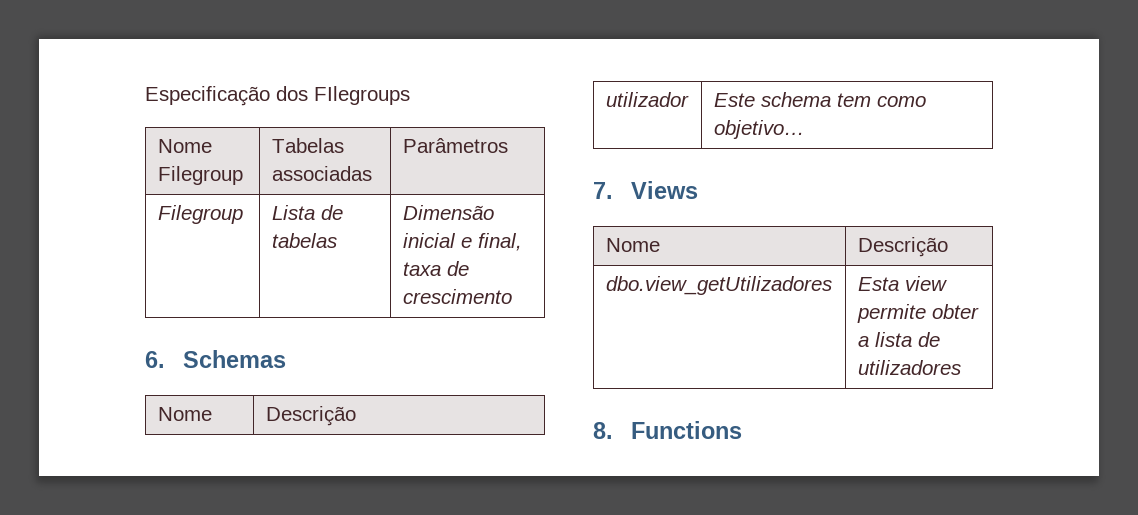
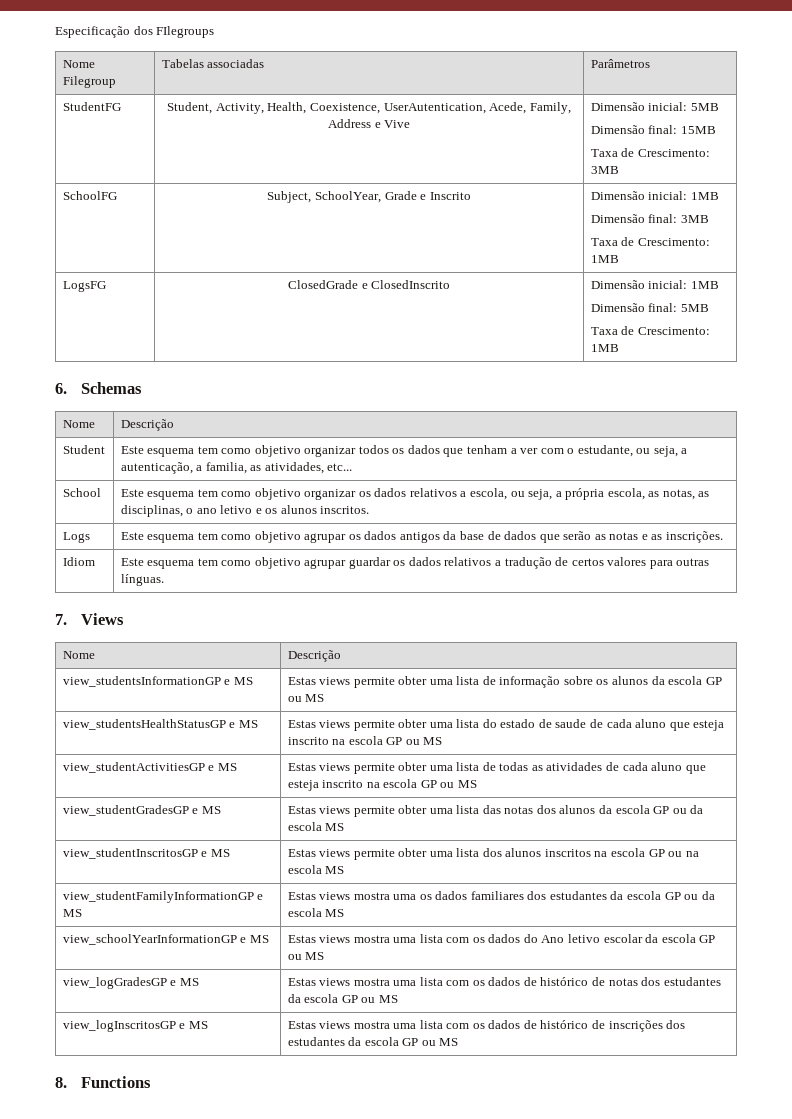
- Filegroup | Lista de tabelas | Dimensão inicial e final, taxa de crescimento
+ StudentFG | Student, Activity, Health, Coexistence, UserAutentication, Acede, Family, Address e Vive | Dimensão inicial: 5MB
+ Dimensão final: 15MB
+ Taxa de Crescimento: 3MB
+ SchoolFG | Subject, SchoolYear, Grade e Inscrito | Dimensão inicial: 1MB
+ Dimensão final: 3MB
+ Taxa de Crescimento: 1MB
+ LogsFG | ClosedGrade e ClosedInscrito | Dimensão inicial: 1MB
+ Dimensão final: 5MB
+ Taxa de Crescimento: 1MB
- utilizador | Este schema tem como objetivo…
+ Student | Este esquema tem como objetivo organizar todos os dados que tenham a ver com o estudante, ou seja, a autenticação, a familia, as atividades, etc...
+ School | Este esquema tem como objetivo organizar os dados relativos a escola, ou seja, a própria escola, as notas, as disciplinas, o ano letivo e os alunos inscritos.
+ Logs | Este esquema tem como objetivo agrupar os dados antigos da base de dados que serão as notas e as inscrições.
+ Idiom | Este esquema tem como objetivo agrupar guardar os dados relativos a tradução de certos valores para outras línguas.
- dbo.view_getUtilizadores | Esta view permite obter a lista de utilizadores
+ view_studentsInformationGP e MS | Estas views permite obter uma lista de informação sobre os alunos da escola GP ou MS
+ view_studentsHealthStatusGP e MS | Estas views permite obter uma lista do estado de saude de cada aluno que esteja inscrito na escola GP ou MS
+ view_studentActivitiesGP e MS | Estas views permite obter uma lista de todas as atividades de cada aluno que esteja inscrito na escola GP ou MS
+ view_studentGradesGP e MS | Estas views permite obter uma lista das notas dos alunos da escola GP ou da escola MS
+ view_studentInscritosGP e MS | Estas views permite obter uma lista dos alunos inscritos na escola GP ou na escola MS
+ view_studentFamilyInformationGP e MS | Estas views mostra uma os dados familiares dos estudantes da escola GP ou da escola MS
+ view_schoolYearInformationGP e MS | Estas views mostra uma lista com os dados do Ano letivo escolar da escola GP ou MS
+ view_logGradesGP e MS | Estas views mostra uma lista com os dados de histórico de notas dos estudantes da escola GP ou MS
+ view_logInscritosGP e MS | Estas views mostra uma lista com os dados de histórico de inscrições dos estudantes da escola GP ou MS

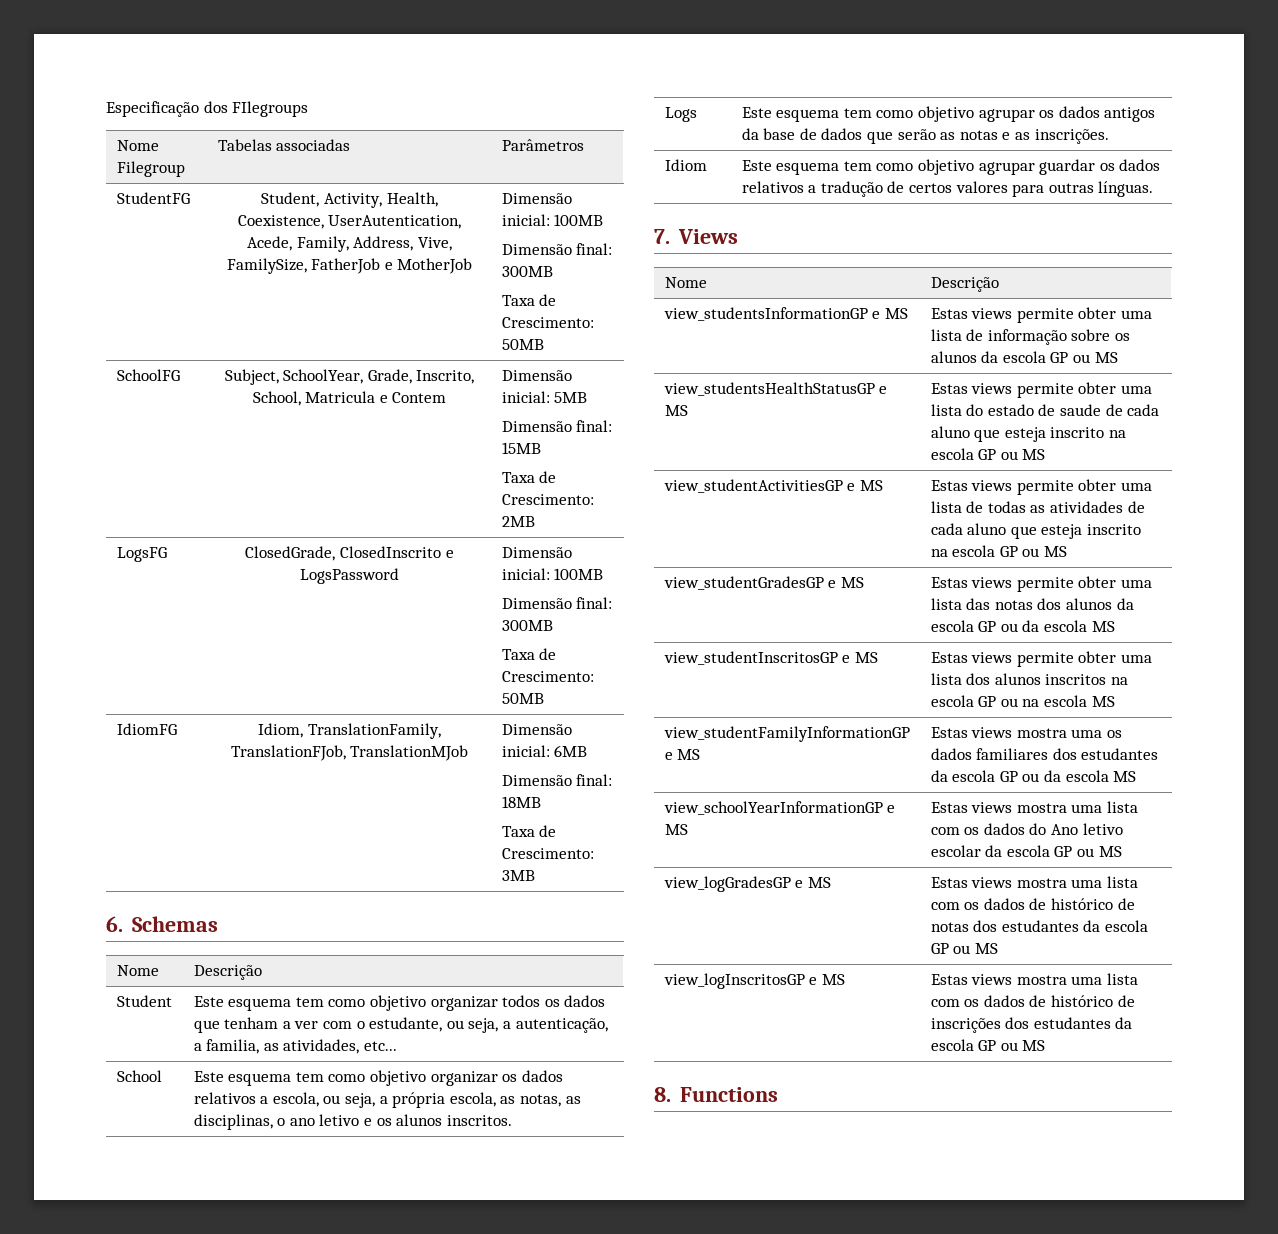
- StudentFG | Student, Activity, Health, Coexistence, UserAutentication, Acede, Family, Address e Vive | Dimensão inicial: 5MB
+ StudentFG | Student, Activity, Health, Coexistence, UserAutentication, Acede, Family, Address, Vive, FamilySize, FatherJob e MotherJob | Dimensão inicial: 100MB
+ Dimensão final: 300MB
+ Taxa de Crescimento: 50MB
+ SchoolFG | Subject, SchoolYear, Grade, Inscrito, School, Matricula e Contem | Dimensão inicial: 5MB
  Dimensão final: 15MB
+ Taxa de Crescimento: 2MB
+ LogsFG | ClosedGrade, ClosedInscrito e LogsPassword | Dimensão inicial: 100MB
+ Dimensão final: 300MB
+ Taxa de Crescimento: 50MB
+ IdiomFG | Idiom, TranslationFamily, TranslationFJob, TranslationMJob | Dimensão inicial: 6MB
+ Dimensão final: 18MB
  Taxa de Crescimento: 3MB
- SchoolFG | Subject, SchoolYear, Grade e Inscrito | Dimensão inicial: 1MB
- Dimensão final: 3MB
- Taxa de Crescimento: 1MB
- LogsFG | ClosedGrade e ClosedInscrito | Dimensão inicial: 1MB
- Dimensão final: 5MB
- Taxa de Crescimento: 1MB

